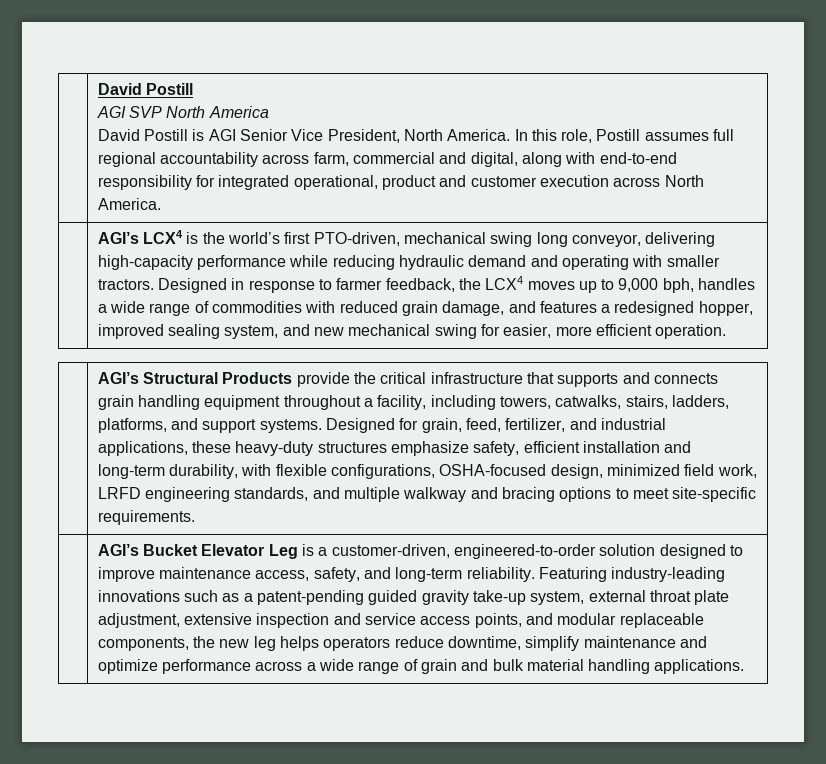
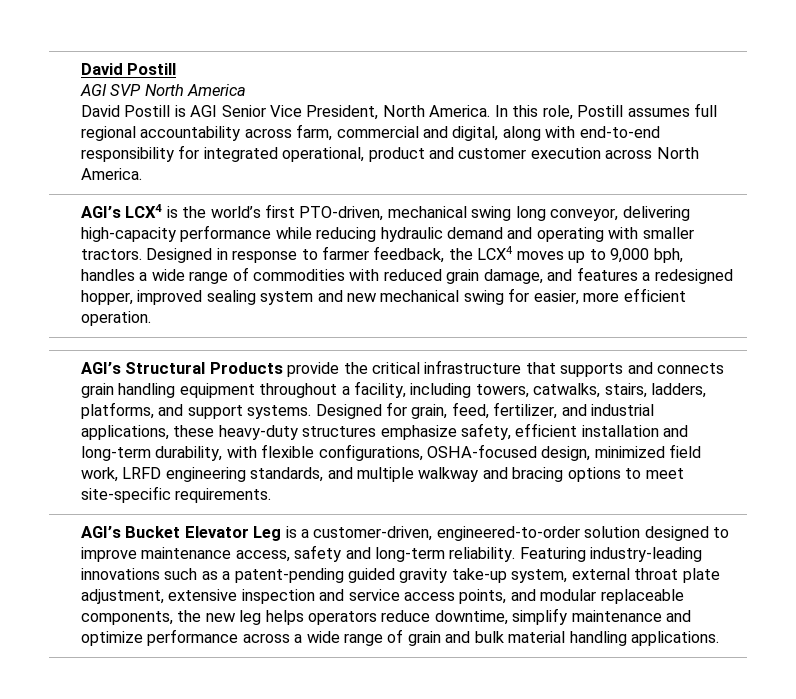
- Designed in response to farmer feedback, the LCX4 moves up to 9,000 bph, handles a wide range of commodities with reduced grain damage, and features a redesigned hopper, improved sealing system, and new mechanical swing for easier, more efficient operation.
+ Designed in response to farmer feedback, the LCX4 moves up to 9,000 bph, handles a wide range of commodities with reduced grain damage, and features a redesigned hopper, improved sealing system and new mechanical swing for easier, more efficient operation.
- AGI’s Bucket Elevator Leg is a customer-driven, engineered-to-order solution designed to improve maintenance access, safety, and long-term reliability.
+ AGI’s Bucket Elevator Leg is a customer-driven, engineered-to-order solution designed to improve maintenance access, safety and long-term reliability.

